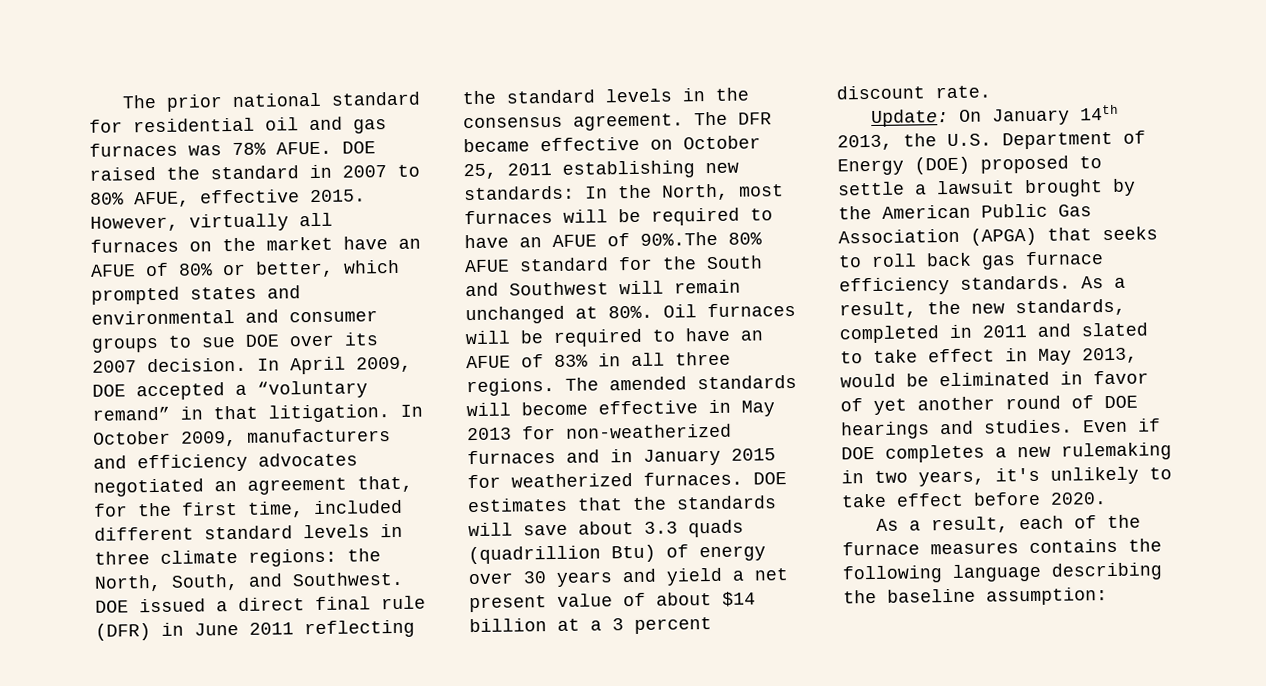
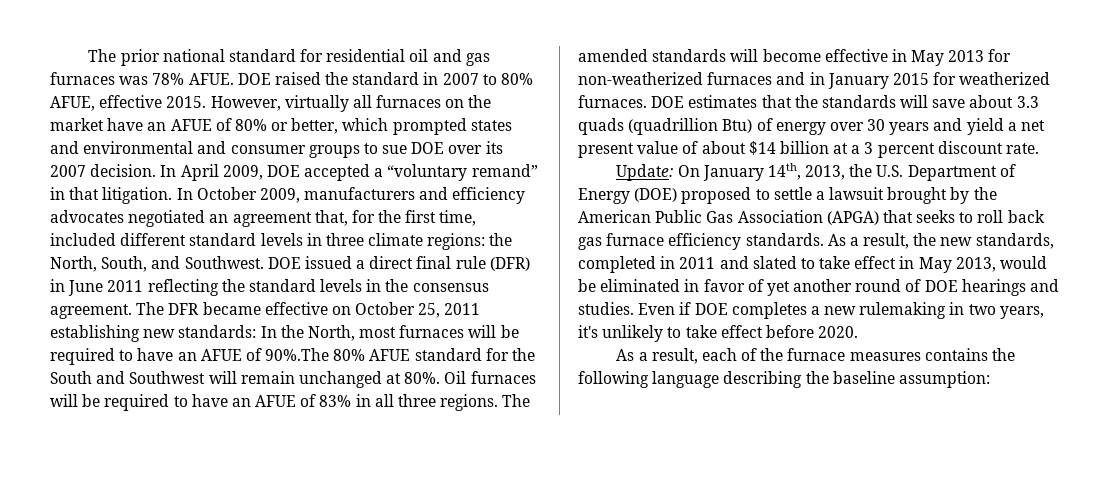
- Update: On January 14th 2013, the U.S. Department of Energy (DOE) proposed to settle a lawsuit brought by the American Public Gas Association (APGA) that seeks to roll back gas furnace efficiency standards.
+ Update: On January 14th, 2013, the U.S. Department of Energy (DOE) proposed to settle a lawsuit brought by the American Public Gas Association (APGA) that seeks to roll back gas furnace efficiency standards.

